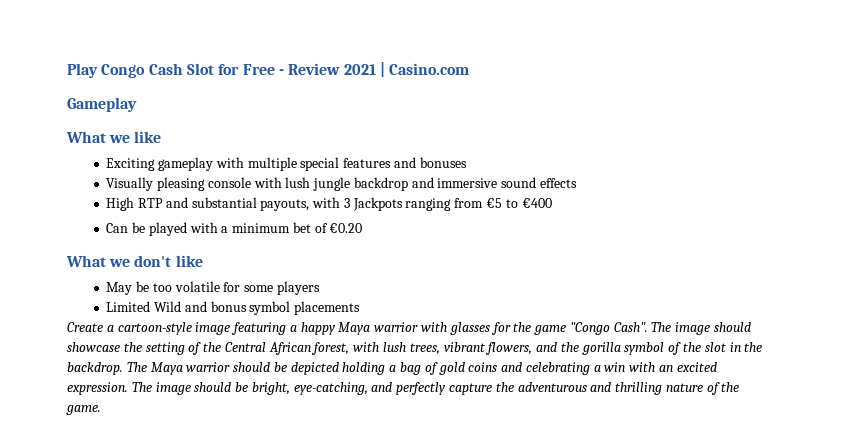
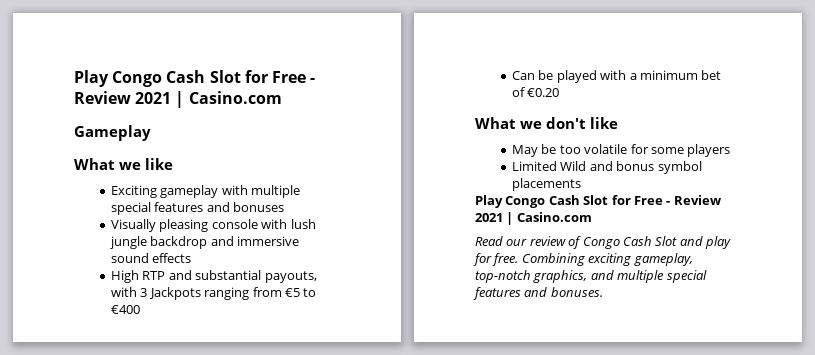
  Limited Wild and bonus symbol placements
- Create a cartoon-style image featuring a happy Maya warrior with glasses for the game "Congo Cash". The image should showcase the setting of the Central African forest, with lush trees, vibrant flowers, and the gorilla symbol of the slot in the backdrop. The Maya warrior should be depicted holding a bag of gold coins and celebrating a win with an excited expression. The image should be bright, eye-catching, and perfectly capture the adventurous and thrilling nature of the game.
+ Play Congo Cash Slot for Free - Review 2021 | Casino.com
+ Read our review of Congo Cash Slot and play for free. Combining exciting gameplay, top-notch graphics, and multiple special features and bonuses.

